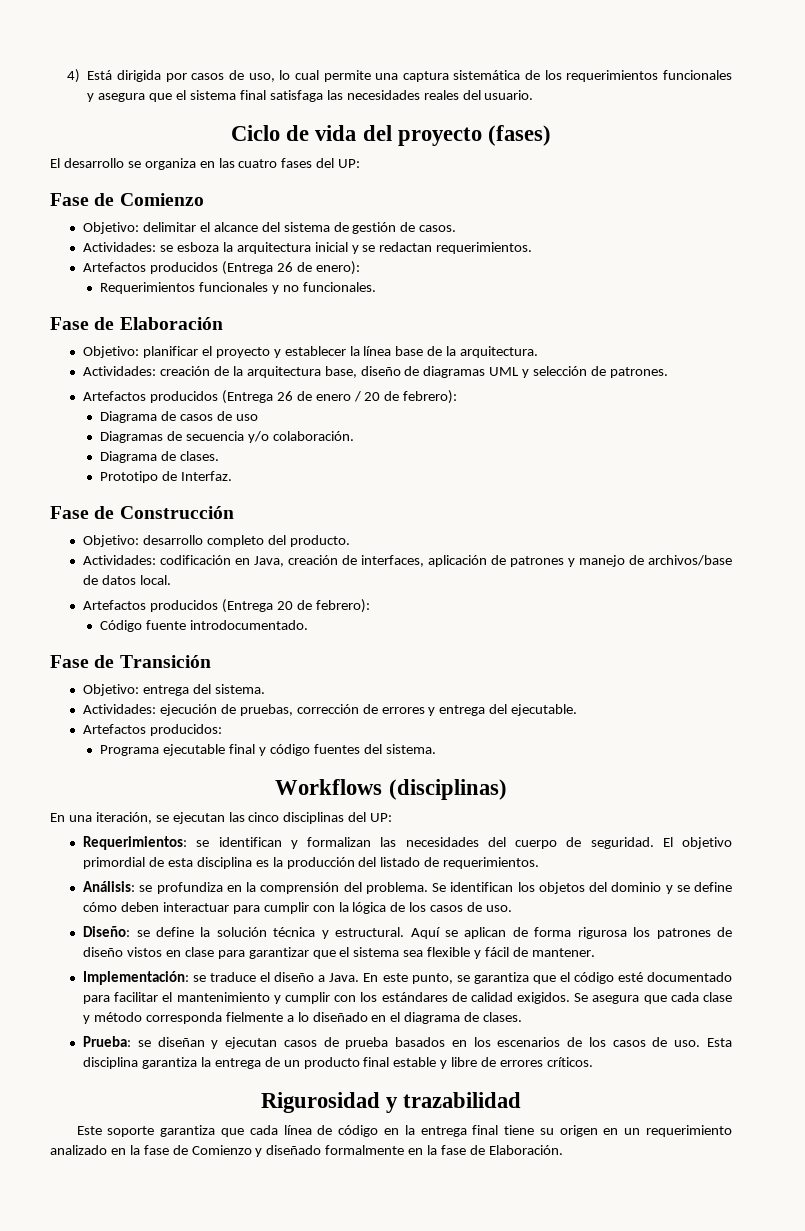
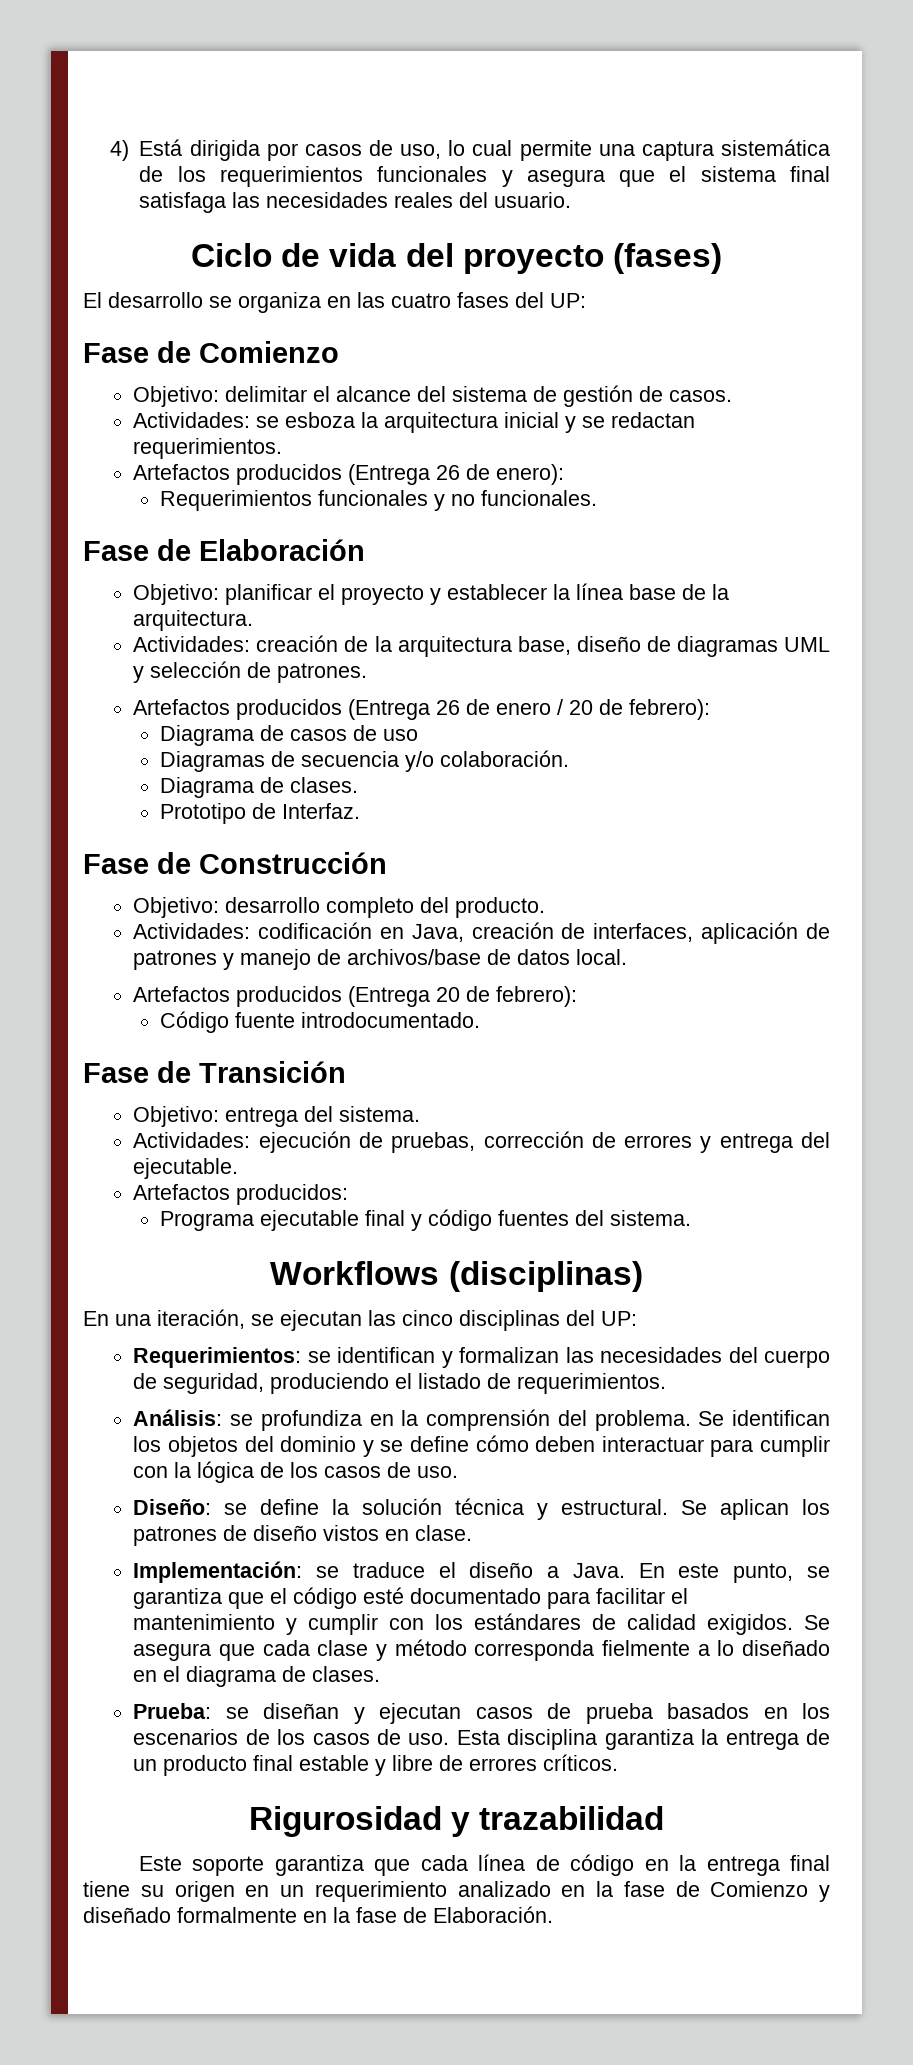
- Requerimientos: se identifican y formalizan las necesidades del cuerpo de seguridad. El objetivo primordial de esta disciplina es la producción del listado de requerimientos.
+ Requerimientos: se identifican y formalizan las necesidades del cuerpo de seguridad, produciendo el listado de requerimientos.
- Aquí se aplican de forma rigurosa los patrones de diseño vistos en clase para garantizar que el sistema sea flexible y fácil de mantener.
+ Se aplican los patrones de diseño vistos en clase.

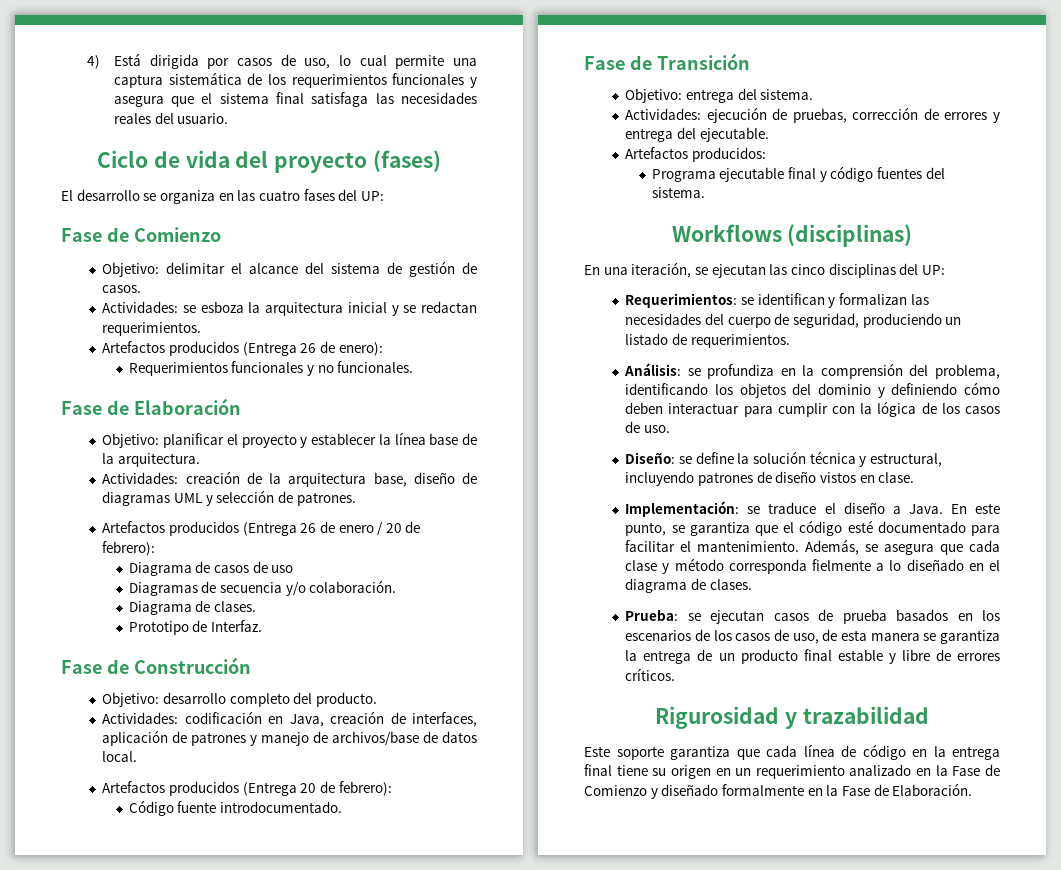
- Requerimientos: se identifican y formalizan las necesidades del cuerpo de seguridad, produciendo el listado de requerimientos.
+ Requerimientos: se identifican y formalizan las necesidades del cuerpo de seguridad, produciendo un listado de requerimientos.
- Análisis: se profundiza en la comprensión del problema. Se identifican los objetos del dominio y se define cómo deben interactuar para cumplir con la lógica de los casos de uso.
+ Análisis: se profundiza en la comprensión del problema, identificando los objetos del dominio y definiendo cómo deben interactuar para cumplir con la lógica de los casos de uso.
- Diseño: se define la solución técnica y estructural. Se aplican los patrones de diseño vistos en clase.
+ Diseño: se define la solución técnica y estructural, incluyendo patrones de diseño vistos en clase.
- En este punto, se garantiza que el código esté documentado para facilitar el mantenimiento y cumplir con los estándares de calidad exigidos. Se asegura que cada clase y método corresponda fielmente a lo diseñado en el diagrama de clases.
+ En este punto, se garantiza que el código esté documentado para facilitar el mantenimiento. Además, se asegura que cada clase y método corresponda fielmente a lo diseñado en el diagrama de clases.
- Prueba: se diseñan y ejecutan casos de prueba basados en los escenarios de los casos de uso. Esta disciplina garantiza la entrega de un producto final estable y libre de errores críticos.
+ Prueba: se ejecutan casos de prueba basados en los escenarios de los casos de uso, de esta manera se garantiza la entrega de un producto final estable y libre de errores críticos.
- Este soporte garantiza que cada línea de código en la entrega final tiene su origen en un requerimiento analizado en la fase de Comienzo y diseñado formalmente en la fase de Elaboración.
+ Este soporte garantiza que cada línea de código en la entrega final tiene su origen en un requerimiento analizado en la Fase de Comienzo y diseñado formalmente en la Fase de Elaboración.

